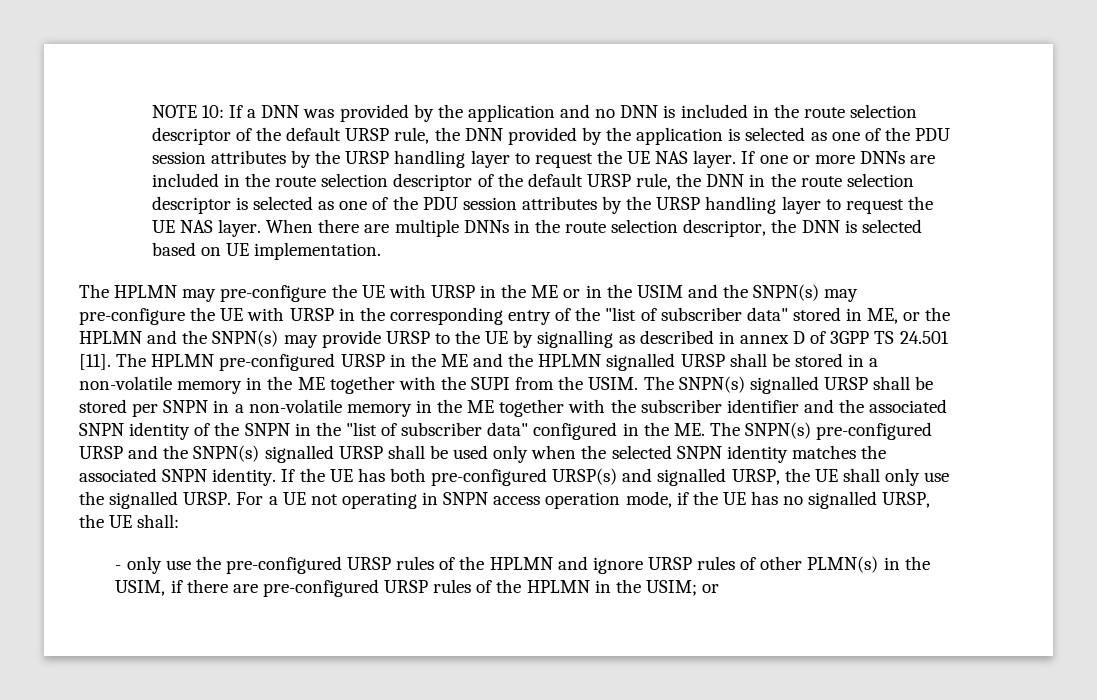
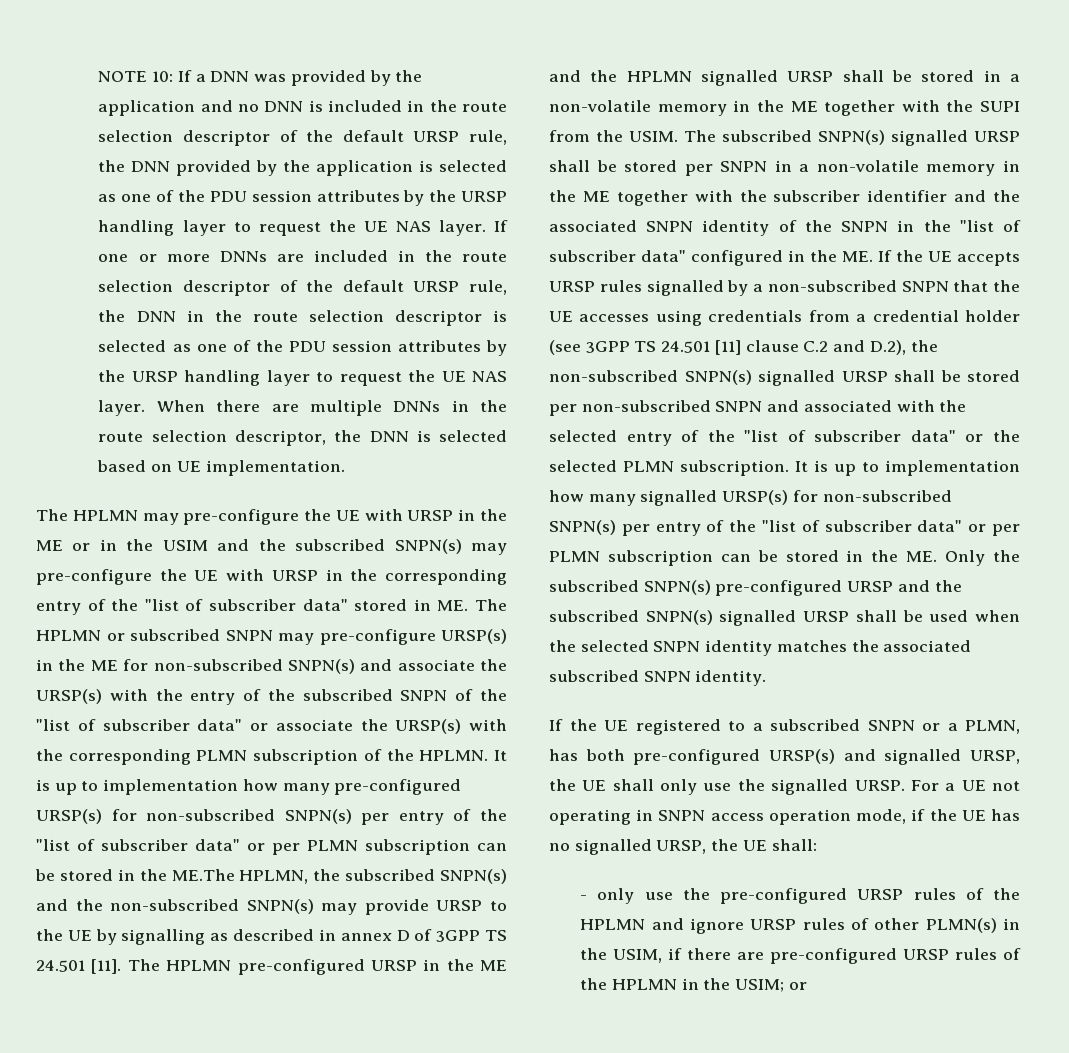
- The HPLMN may pre-configure the UE with URSP in the ME or in the USIM and the SNPN(s) may pre-configure the UE with URSP in the corresponding entry of the "list of subscriber data" stored in ME, or the HPLMN and the SNPN(s) may provide URSP to the UE by signalling as described in annex D of 3GPP TS 24.501 [11].
+ The HPLMN may pre-configure the UE with URSP in the ME or in the USIM and the subscribed SNPN(s) may pre-configure the UE with URSP in the corresponding entry of the "list of subscriber data" stored in ME. The HPLMN or subscribed SNPN may pre-configure URSP(s) in the ME for non-subscribed SNPN(s) and associate the URSP(s) with the entry of the subscribed SNPN of the "list of subscriber data" or associate the URSP(s) with the corresponding PLMN subscription of the HPLMN. It is up to implementation how many pre-configured URSP(s) for non-subscribed SNPN(s) per entry of the "list of subscriber data" or per PLMN subscription can be stored in the ME.The HPLMN, the subscribed SNPN(s) and the non-subscribed SNPN(s) may provide URSP to the UE by signalling as described in annex D of 3GPP TS 24.501 [11].
- The SNPN(s) signalled URSP shall be stored per SNPN in a non-volatile memory in the ME together with the subscriber identifier and the associated SNPN identity of the SNPN in the "list of subscriber data" configured in the ME. The SNPN(s) pre-configured URSP and the SNPN(s) signalled URSP shall be used only when the selected SNPN identity matches the associated SNPN identity. If the UE has both pre-configured URSP(s) and signalled URSP, the UE shall only use the signalled URSP.
+ The subscribed SNPN(s) signalled URSP shall be stored per SNPN in a non-volatile memory in the ME together with the subscriber identifier and the associated SNPN identity of the SNPN in the "list of subscriber data" configured in the ME. If the UE accepts URSP rules signalled by a non-subscribed SNPN that the UE accesses using credentials from a credential holder (see 3GPP TS 24.501 [11] clause C.2 and D.2), the non-subscribed SNPN(s) signalled URSP shall be stored per non-subscribed SNPN and associated with the selected entry of the "list of subscriber data" or the selected PLMN subscription. It is up to implementation how many signalled URSP(s) for non-subscribed SNPN(s) per entry of the "list of subscriber data" or per PLMN subscription can be stored in the ME. Only the subscribed SNPN(s) pre-configured URSP and the subscribed SNPN(s) signalled URSP shall be used when the selected SNPN identity matches the associated subscribed SNPN identity.
+ If the UE registered to a subscribed SNPN or a PLMN, has both pre-configured URSP(s) and signalled URSP, the UE shall only use the signalled URSP.

